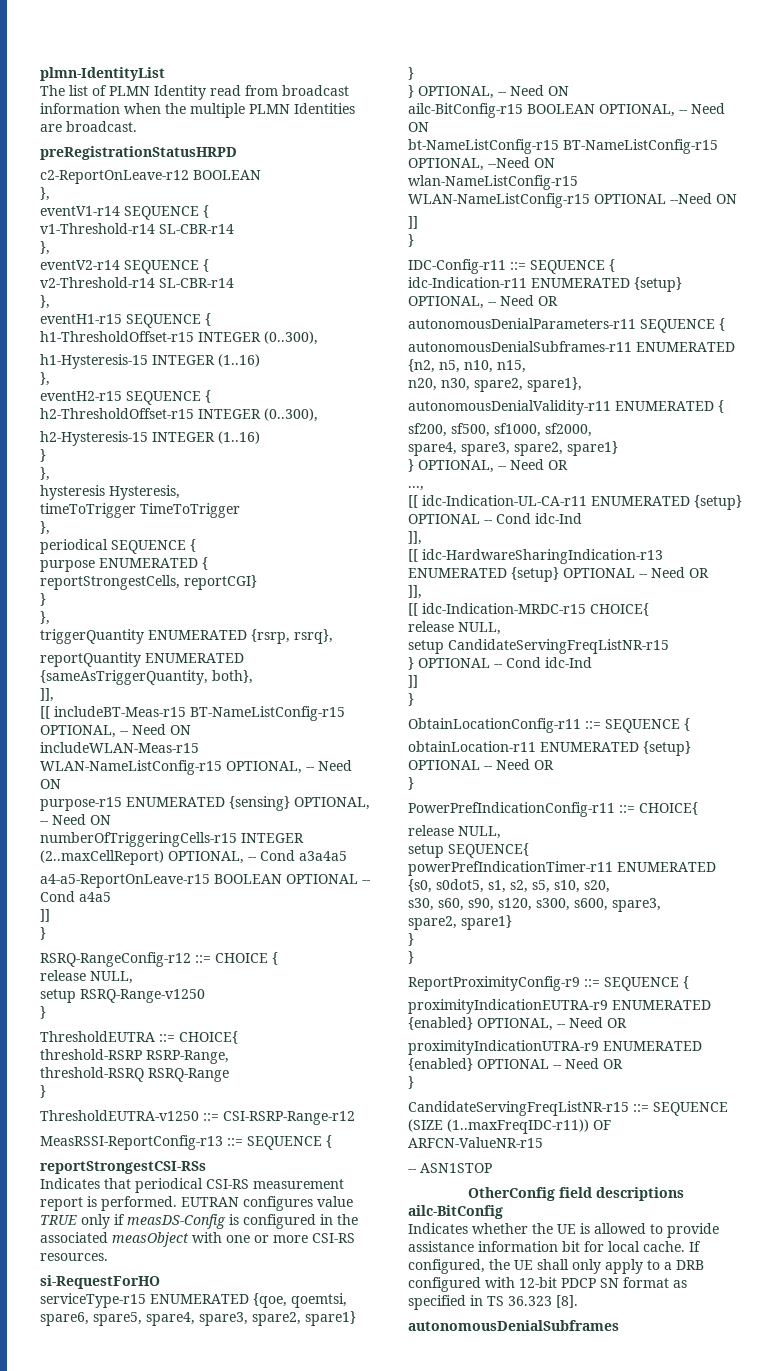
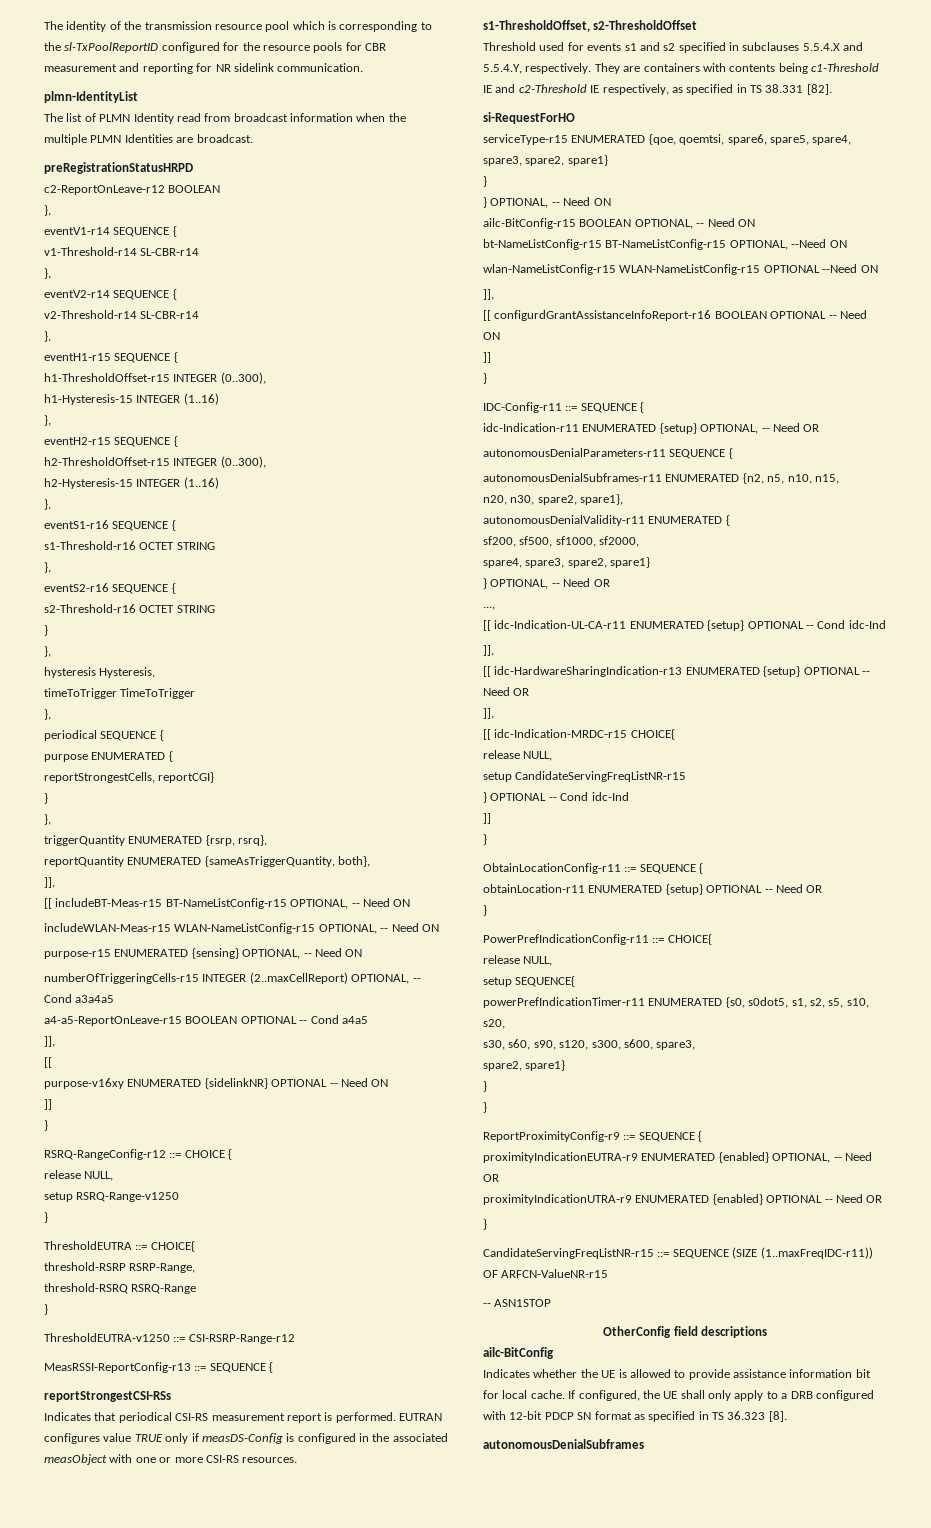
+ The identity of the transmission resource pool which is corresponding to the sl-TxPoolReportID configured for the resource pools for CBR measurement and reporting for NR sidelink communication.
  h2-Hysteresis-15 INTEGER (1..16)
+ },
+ eventS1-r16 SEQUENCE {
+ s1-Threshold-r16 OCTET STRING
+ },
+ eventS2-r16 SEQUENCE {
+ s2-Threshold-r16 OCTET STRING
  a4-a5-ReportOnLeave-r15 BOOLEAN OPTIONAL -- Cond a4a5
+ ]],
+ [[
+ purpose-v16xy ENUMERATED {sidelinkNR} OPTIONAL -- Need ON
+ s1-ThresholdOffset, s2-ThresholdOffset
+ Threshold used for events s1 and s2 specified in subclauses 5.5.4.X and 5.5.4.Y, respectively. They are containers with contents being c1-Threshold IE and c2-Threshold IE respectively, as specified in TS 38.331 [82].
  wlan-NameListConfig-r15 WLAN-NameListConfig-r15 OPTIONAL --Need ON
+ ]],
+ [[ configurdGrantAssistanceInfoReport-r16 BOOLEAN OPTIONAL -- Need ON

